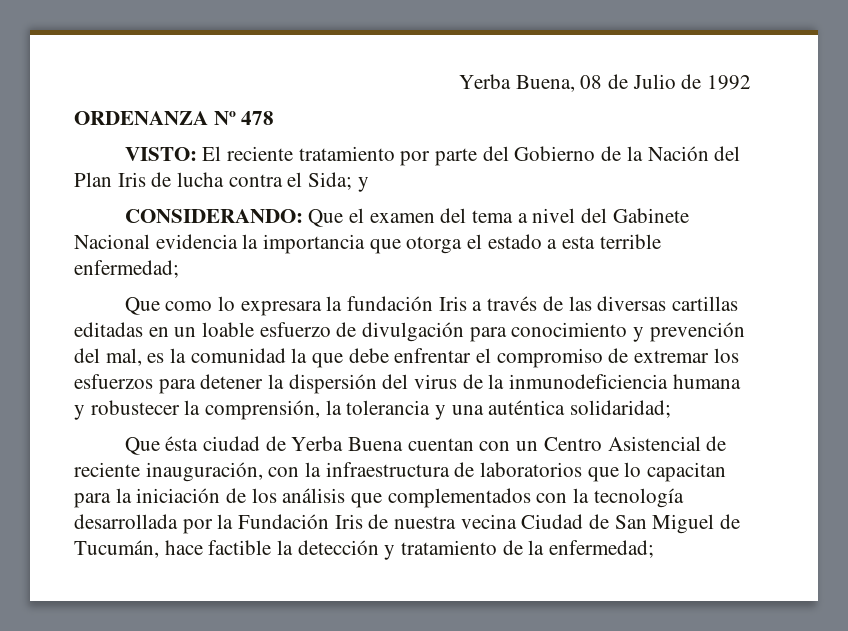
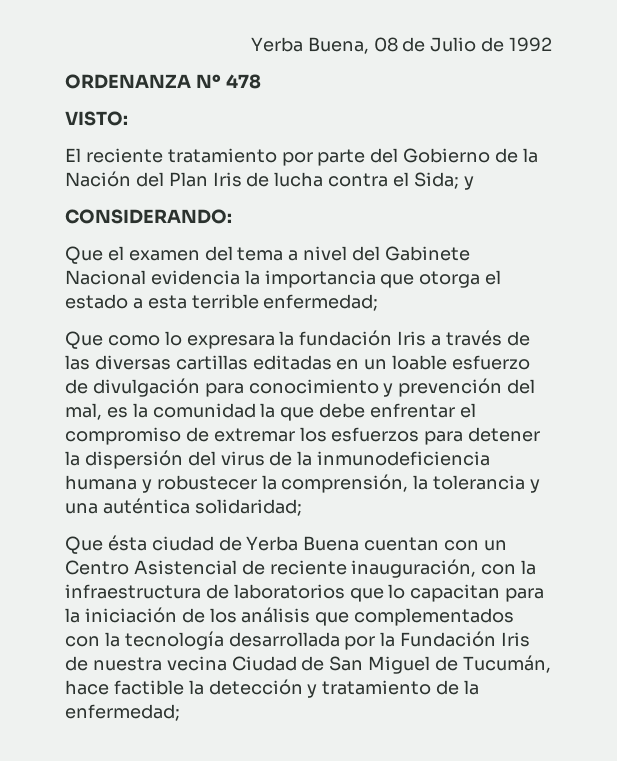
- VISTO: El reciente tratamiento por parte del Gobierno de la Nación del Plan Iris de lucha contra el Sida; y
+ VISTO:
+ El reciente tratamiento por parte del Gobierno de la Nación del Plan Iris de lucha contra el Sida; y
- CONSIDERANDO: Que el examen del tema a nivel del Gabinete Nacional evidencia la importancia que otorga el estado a esta terrible enfermedad;
+ CONSIDERANDO:
+ Que el examen del tema a nivel del Gabinete Nacional evidencia la importancia que otorga el estado a esta terrible enfermedad;

